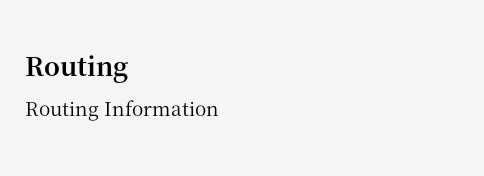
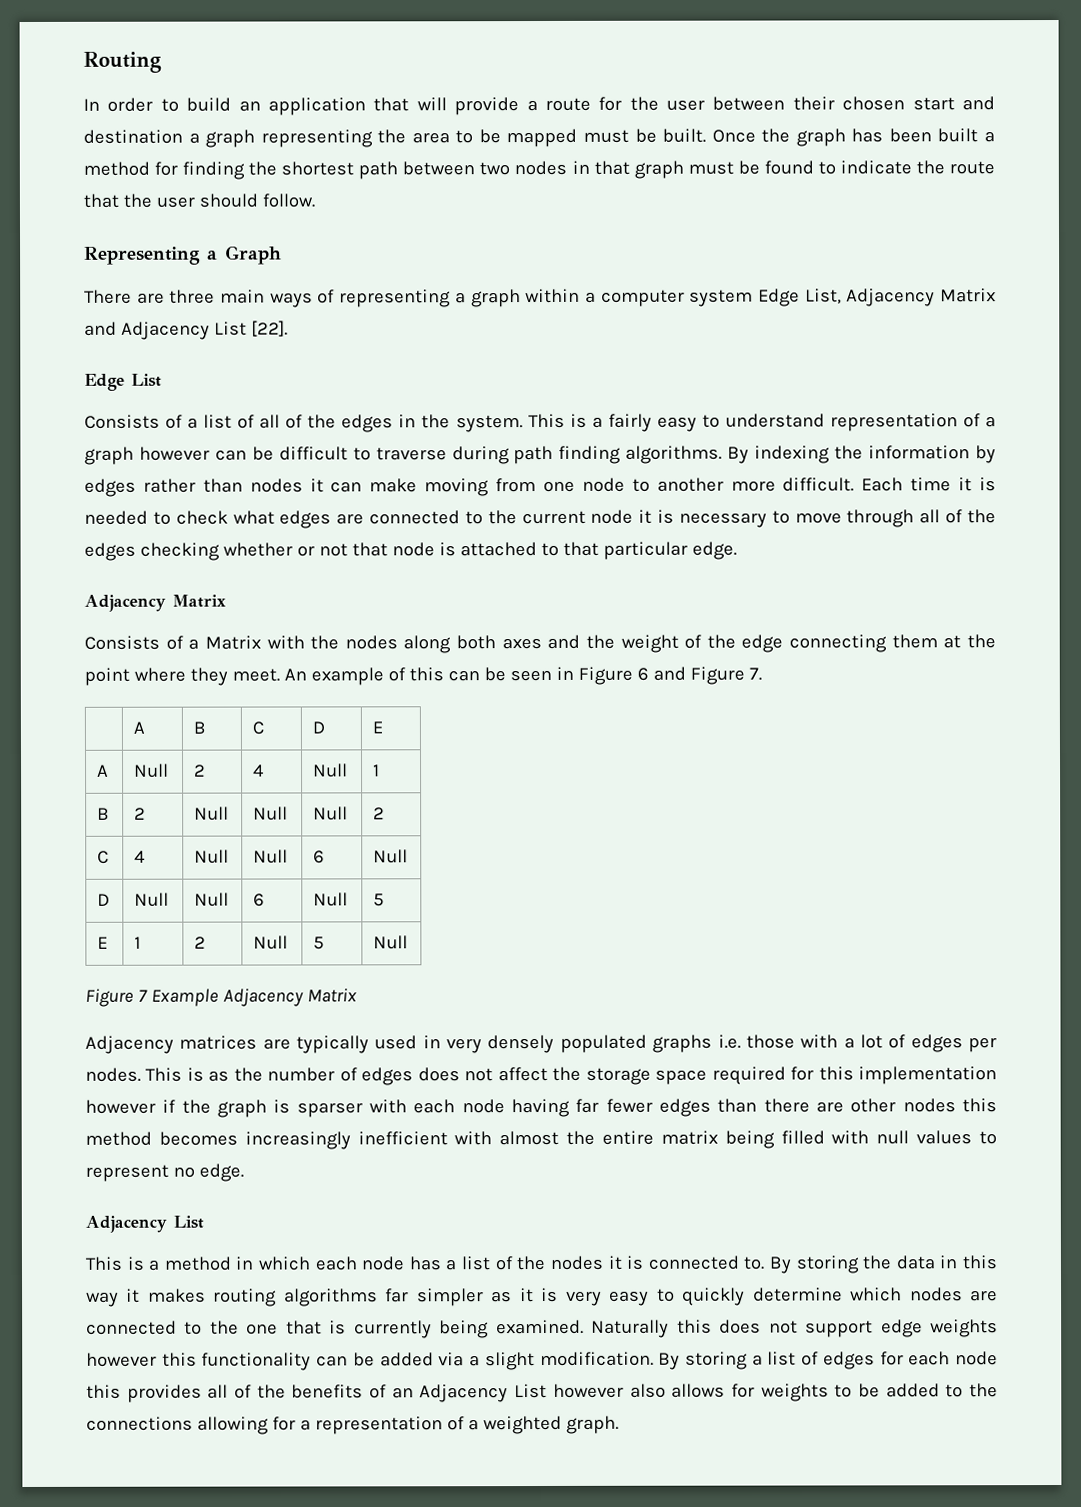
- Routing Information
+ In order to build an application that will provide a route for the user between their chosen start and destination a graph representing the area to be mapped must be built. Once the graph has been built a method for finding the shortest path between two nodes in that graph must be found to indicate the route that the user should follow.
+ Representing a Graph
+ There are three main ways of representing a graph within a computer system Edge List, Adjacency Matrix and Adjacency List [22].
+ Edge List
+ Consists of a list of all of the edges in the system. This is a fairly easy to understand representation of a graph however can be difficult to traverse during path finding algorithms. By indexing the information by edges rather than nodes it can make moving from one node to another more difficult. Each time it is needed to check what edges are connected to the current node it is necessary to move through all of the edges checking whether or not that node is attached to that particular edge.
+ Adjacency Matrix
+ Consists of a Matrix with the nodes along both axes and the weight of the edge connecting them at the point where they meet. An example of this can be seen in Figure 6 and Figure 7.
+ | A | B | C | D | E
+ A | Null | 2 | 4 | Null | 1
+ B | 2 | Null | Null | Null | 2
+ C | 4 | Null | Null | 6 | Null
+ D | Null | Null | 6 | Null | 5
+ E | 1 | 2 | Null | 5 | Null
+ Figure 7 Example Adjacency Matrix
+ Adjacency matrices are typically used in very densely populated graphs i.e. those with a lot of edges per nodes. This is as the number of edges does not affect the storage space required for this implementation however if the graph is sparser with each node having far fewer edges than there are other nodes this method becomes increasingly inefficient with almost the entire matrix being filled with null values to represent no edge.
+ Adjacency List
+ This is a method in which each node has a list of the nodes it is connected to. By storing the data in this way it makes routing algorithms far simpler as it is very easy to quickly determine which nodes are connected to the one that is currently being examined. Naturally this does not support edge weights however this functionality can be added via a slight modification. By storing a list of edges for each node this provides all of the benefits of an Adjacency List however also allows for weights to be added to the connections allowing for a representation of a weighted graph.

